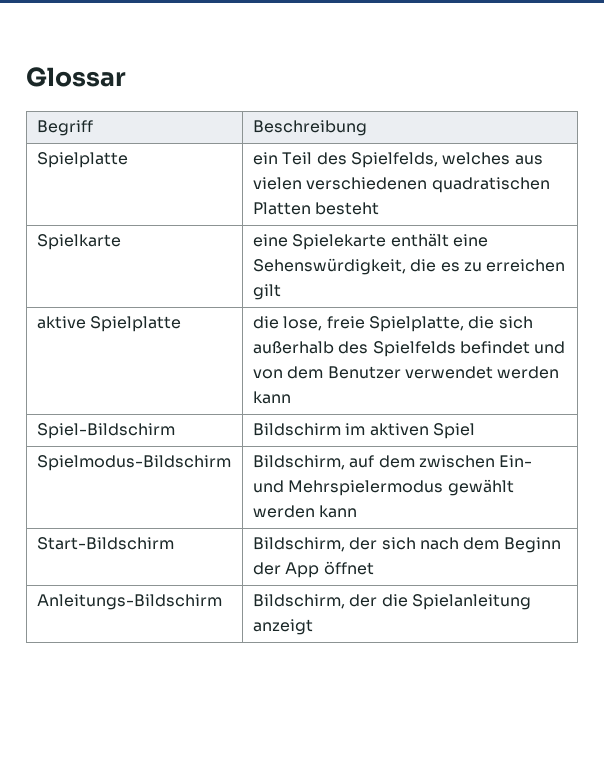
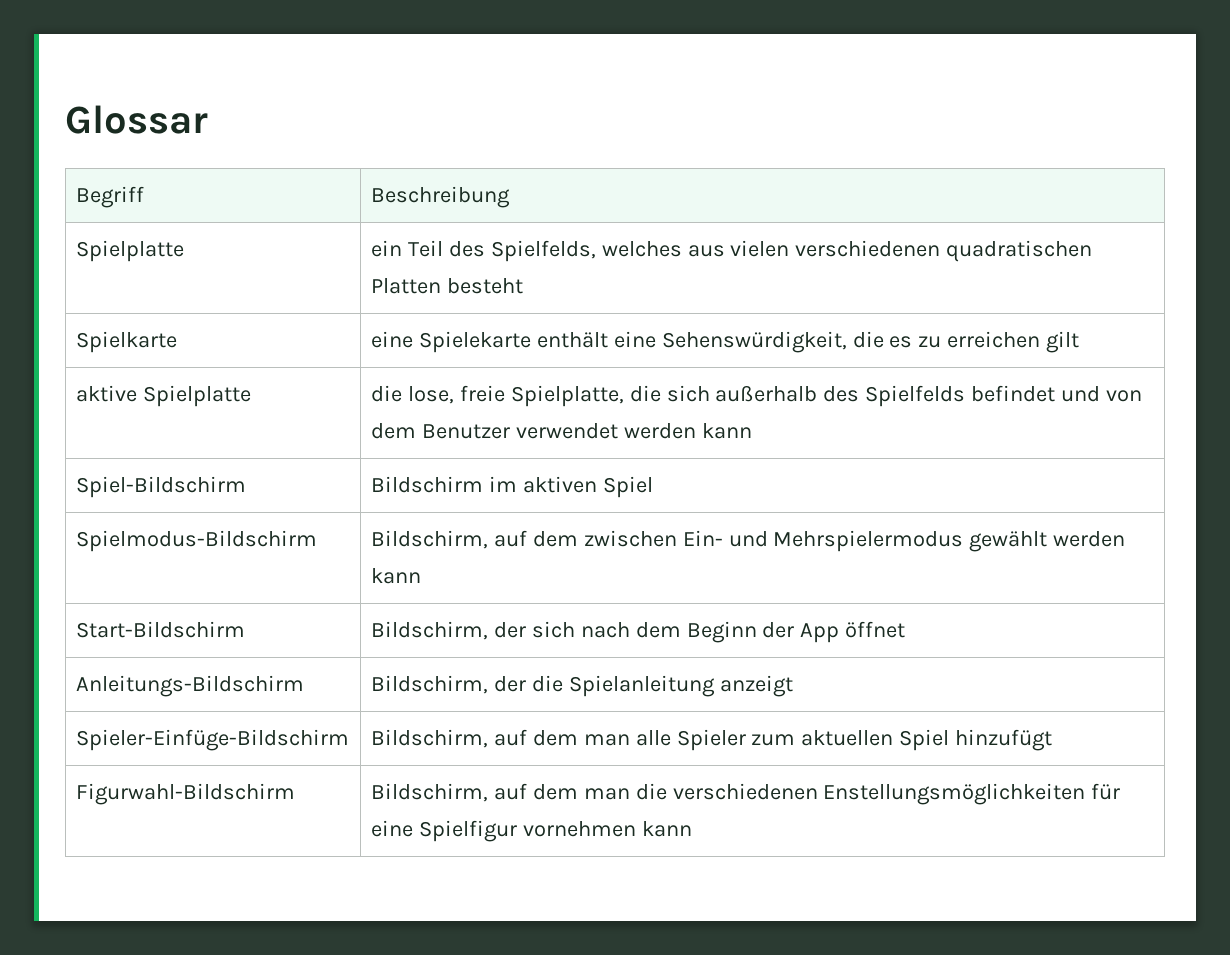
+ Spieler-Einfüge-Bildschirm | Bildschirm, auf dem man alle Spieler zum aktuellen Spiel hinzufügt
+ Figurwahl-Bildschirm | Bildschirm, auf dem man die verschiedenen Enstellungsmöglichkeiten für eine Spielfigur vornehmen kann

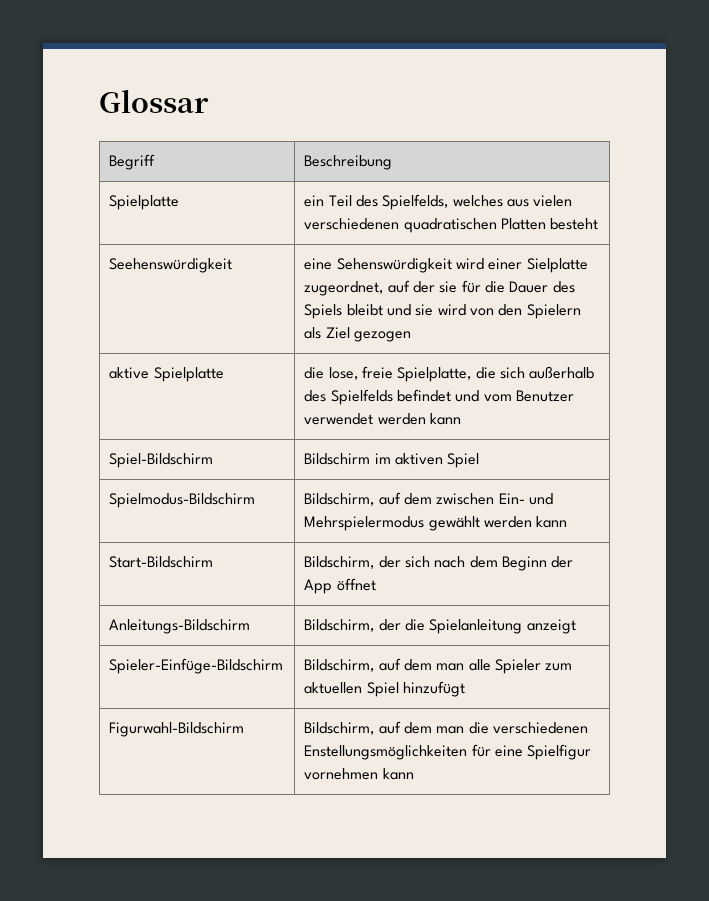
- Spielkarte | eine Spielekarte enthält eine Sehenswürdigkeit, die es zu erreichen gilt
+ Seehenswürdigkeit | eine Sehenswürdigkeit wird einer Sielplatte zugeordnet, auf der sie für die Dauer des Spiels bleibt und sie wird von den Spielern als Ziel gezogen
- aktive Spielplatte | die lose, freie Spielplatte, die sich außerhalb des Spielfelds befindet und von dem Benutzer verwendet werden kann
+ aktive Spielplatte | die lose, freie Spielplatte, die sich außerhalb des Spielfelds befindet und vom Benutzer verwendet werden kann

